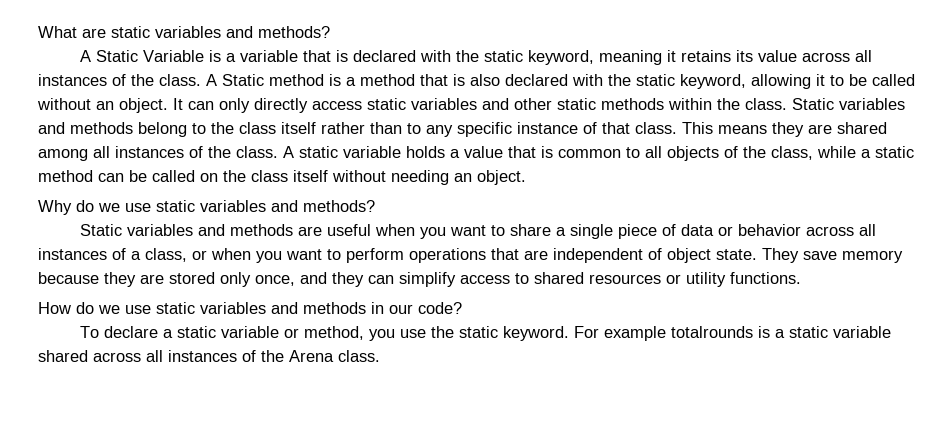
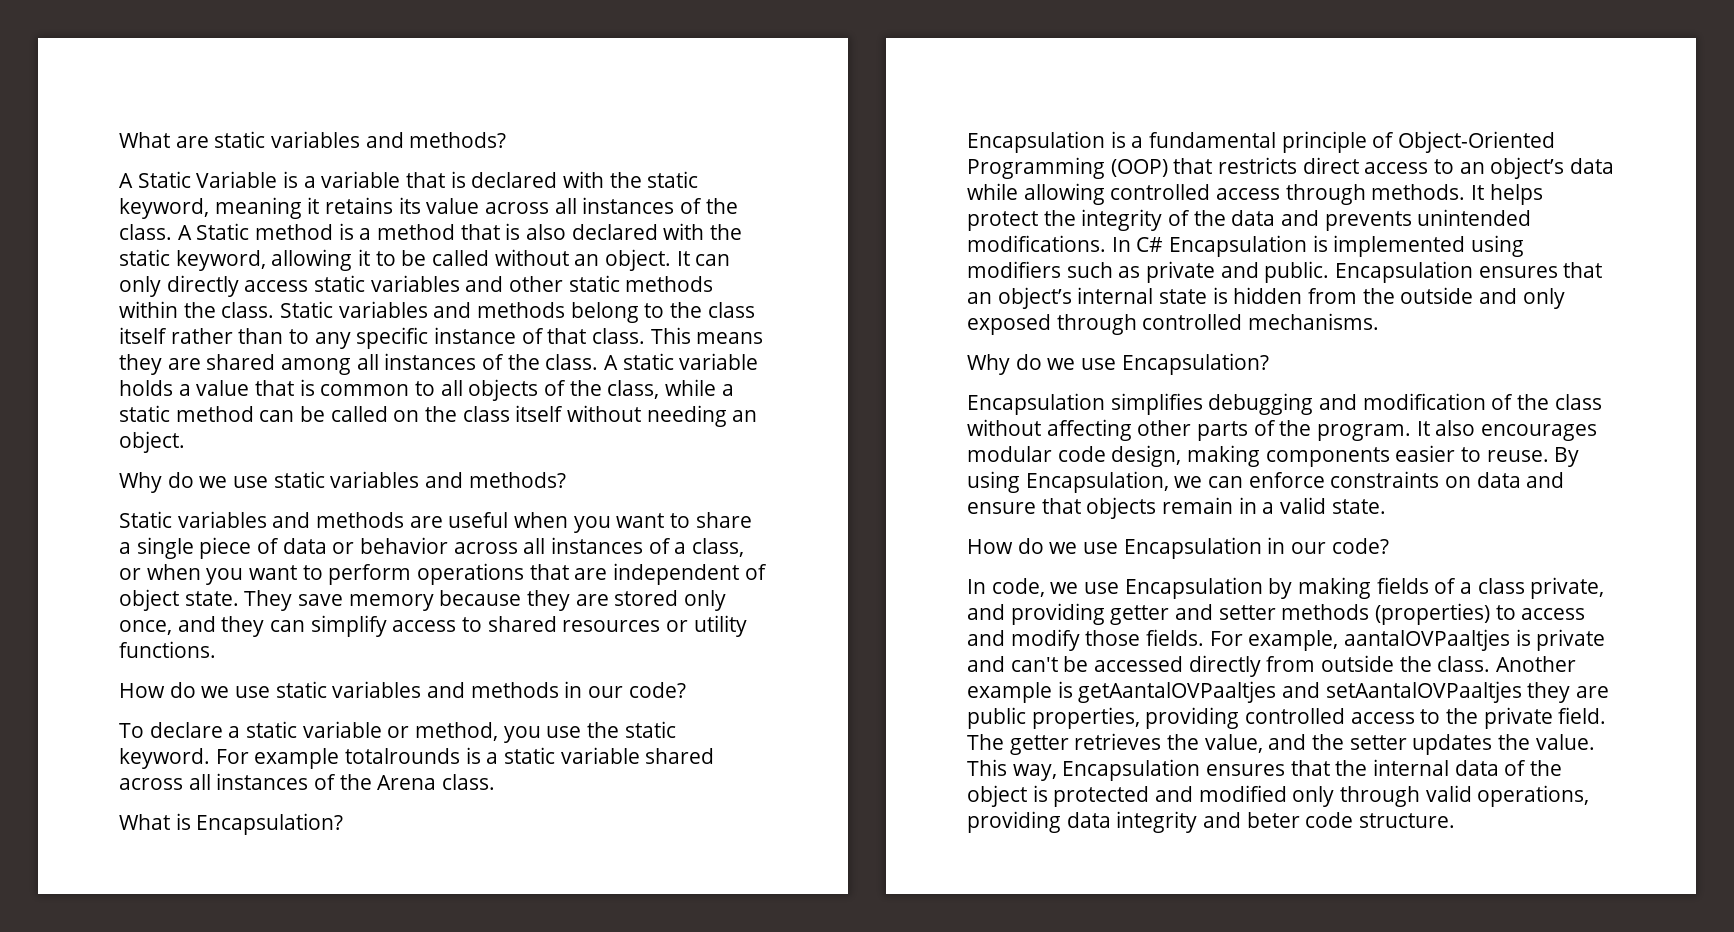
+ What is Encapsulation?
+ Encapsulation is a fundamental principle of Object-Oriented Programming (OOP) that restricts direct access to an object’s data while allowing controlled access through methods. It helps protect the integrity of the data and prevents unintended modifications. In C# Encapsulation is implemented using modifiers such as private and public. Encapsulation ensures that an object’s internal state is hidden from the outside and only exposed through controlled mechanisms.
+ Why do we use Encapsulation?
+ Encapsulation simplifies debugging and modification of the class without affecting other parts of the program. It also encourages modular code design, making components easier to reuse. By using Encapsulation, we can enforce constraints on data and ensure that objects remain in a valid state.
+ How do we use Encapsulation in our code?
+ In code, we use Encapsulation by making fields of a class private, and providing getter and setter methods (properties) to access and modify those fields. For example, aantalOVPaaltjes is private and can't be accessed directly from outside the class. Another example is getAantalOVPaaltjes and setAantalOVPaaltjes they are public properties, providing controlled access to the private field. The getter retrieves the value, and the setter updates the value. This way, Encapsulation ensures that the internal data of the object is protected and modified only through valid operations, providing data integrity and beter code structure.

